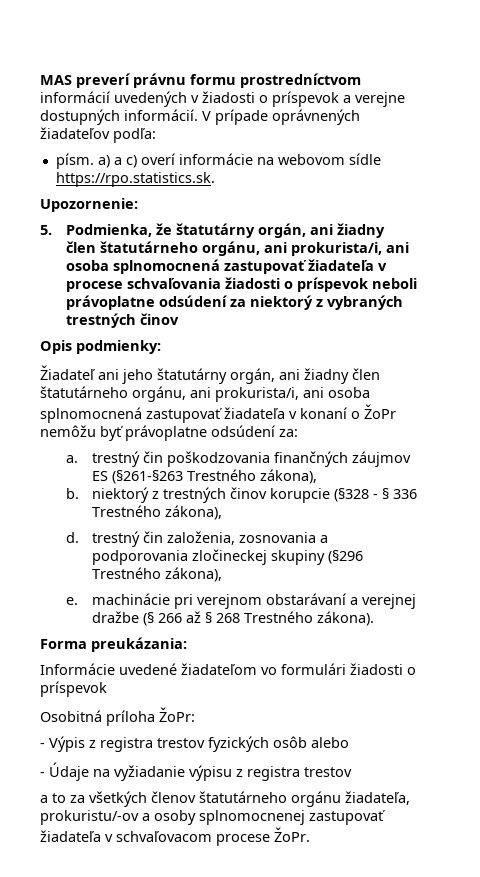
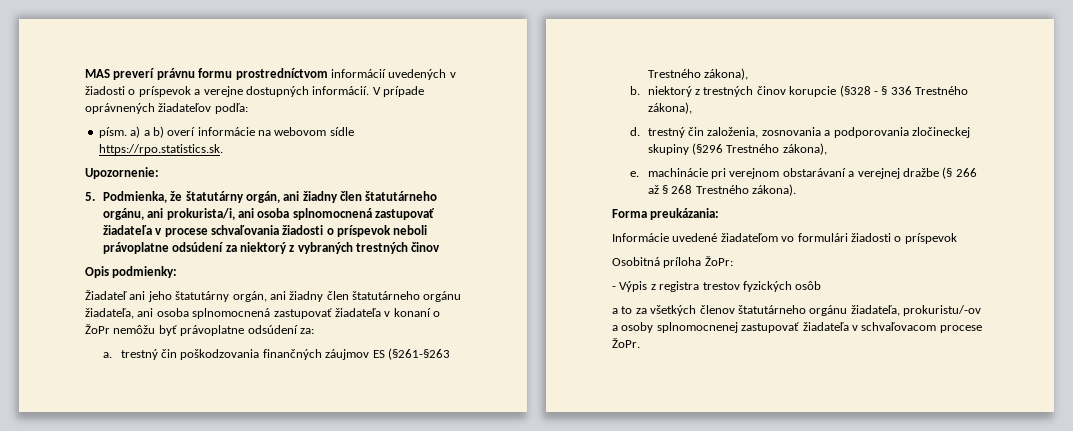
- písm. a) a c) overí informácie na webovom sídle https://rpo.statistics.sk.
+ písm. a) a b) overí informácie na webovom sídle https://rpo.statistics.sk.
- Žiadateľ ani jeho štatutárny orgán, ani žiadny člen štatutárneho orgánu, ani prokurista/i, ani osoba splnomocnená zastupovať žiadateľa v konaní o ŽoPr nemôžu byť právoplatne odsúdení za:
+ Žiadateľ ani jeho štatutárny orgán, ani žiadny člen štatutárneho orgánu žiadateľa, ani osoba splnomocnená zastupovať žiadateľa v konaní o ŽoPr nemôžu byť právoplatne odsúdení za:
- - Výpis z registra trestov fyzických osôb alebo
- - Údaje na vyžiadanie výpisu z registra trestov
+ - Výpis z registra trestov fyzických osôb

